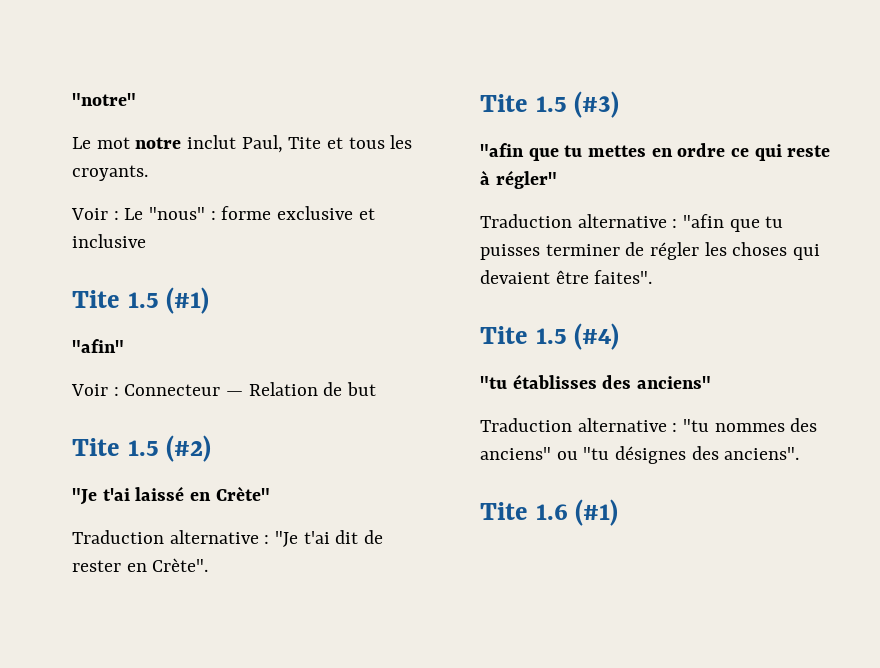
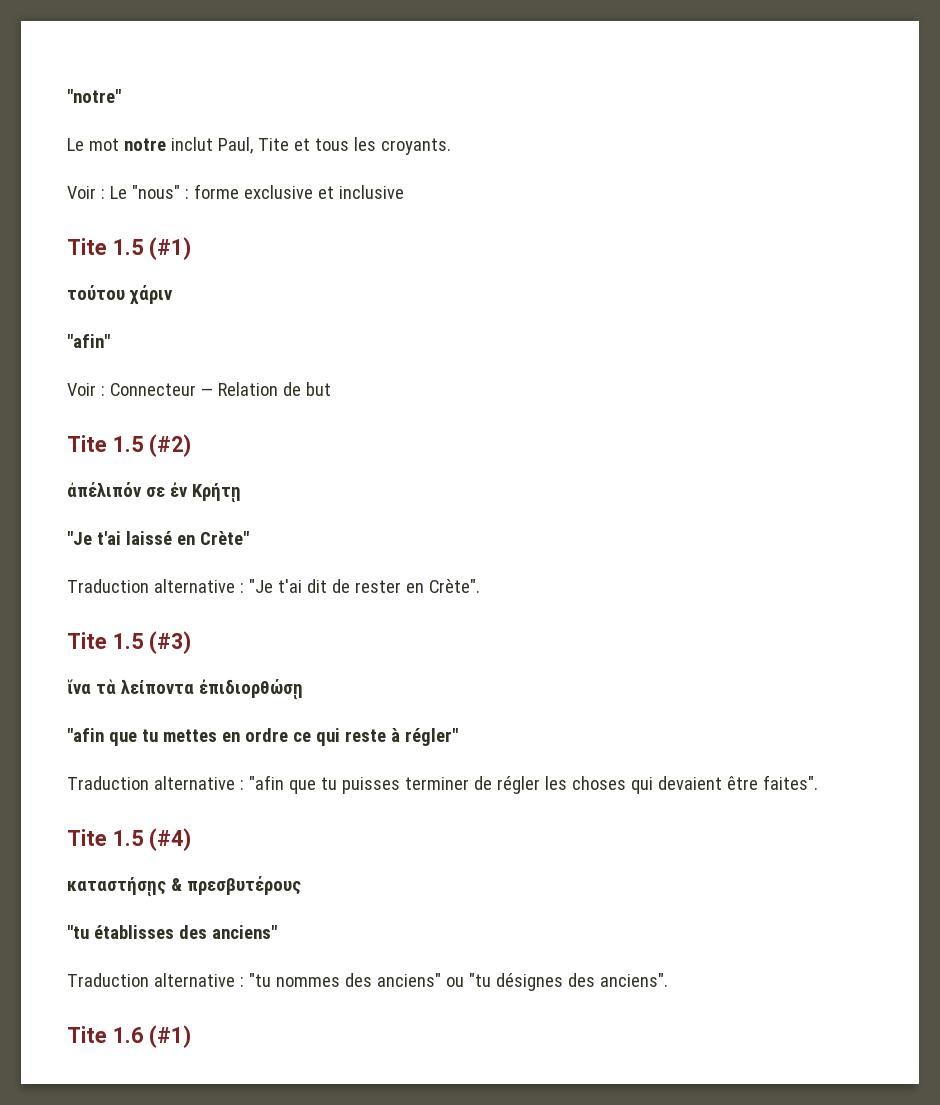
+ τούτου χάριν
+ ἀπέλιπόν σε ἐν Κρήτῃ
+ ἵνα τὰ λείποντα ἐπιδιορθώσῃ
+ καταστήσῃς & πρεσβυτέρους

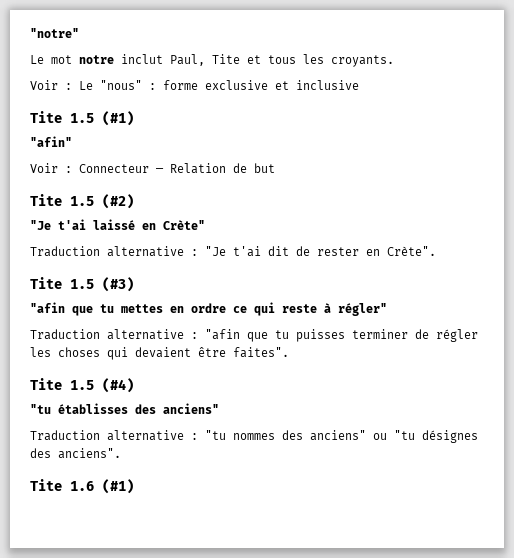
- τούτου χάριν
- ἀπέλιπόν σε ἐν Κρήτῃ
- ἵνα τὰ λείποντα ἐπιδιορθώσῃ
- καταστήσῃς & πρεσβυτέρους

